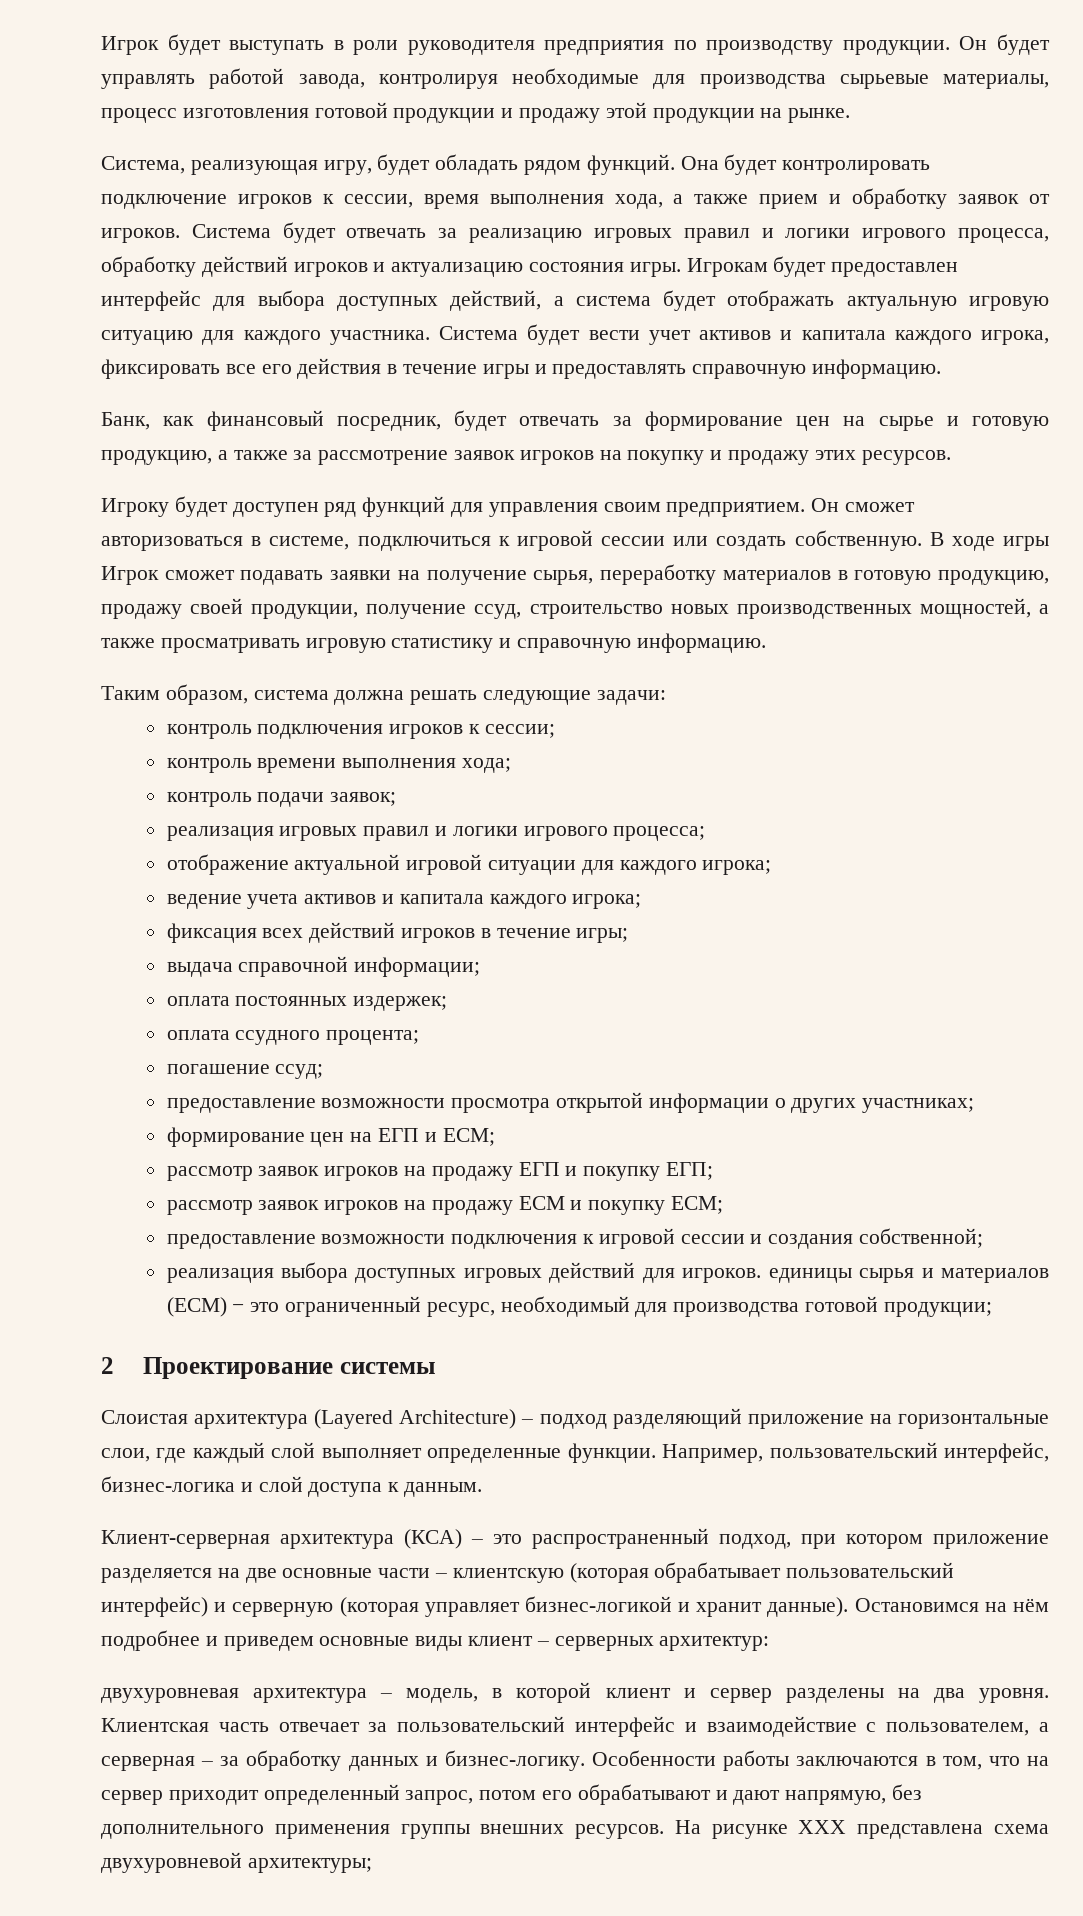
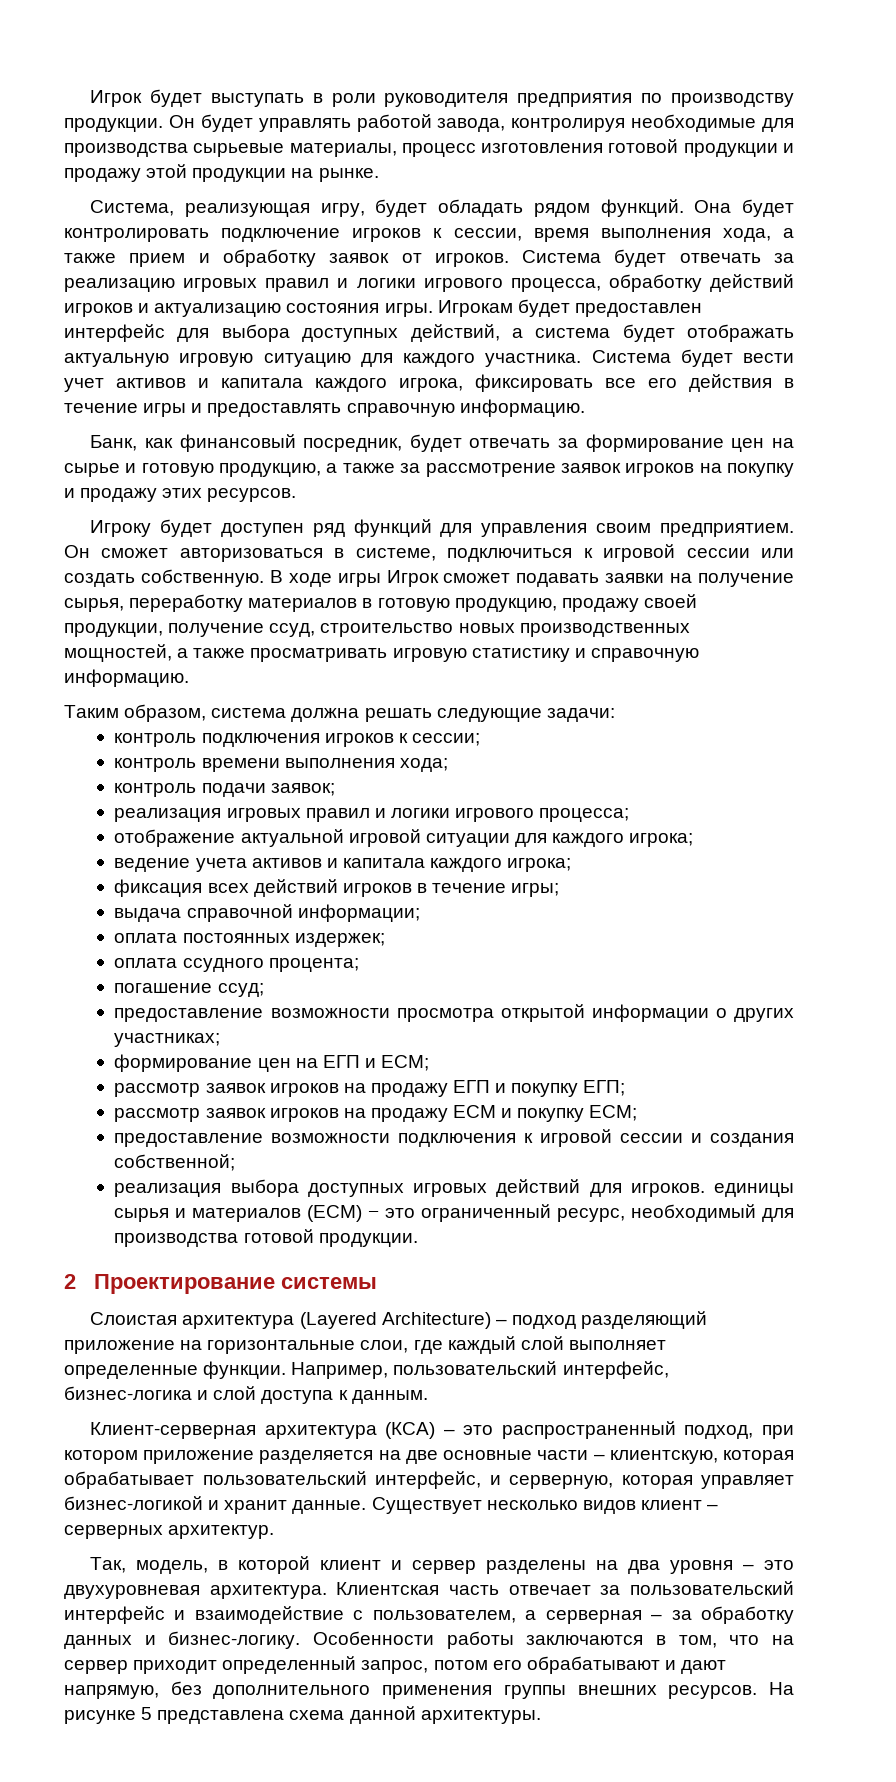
- реализация выбора доступных игровых действий для игроков. единицы сырья и материалов (ЕСМ) − это ограниченный ресурс, необходимый для производства готовой продукции;
+ реализация выбора доступных игровых действий для игроков. единицы сырья и материалов (ЕСМ) − это ограниченный ресурс, необходимый для производства готовой продукции.
- Клиент-серверная архитектура (КСА) – это распространенный подход, при котором приложение разделяется на две основные части – клиентскую (которая обрабатывает пользовательский интерфейс) и серверную (которая управляет бизнес-логикой и хранит данные). Остановимся на нём подробнее и приведем основные виды клиент – серверных архитектур:
- двухуровневая архитектура – модель, в которой клиент и сервер разделены на два уровня.
+ Клиент-серверная архитектура (КСА) – это распространенный подход, при котором приложение разделяется на две основные части – клиентскую, которая обрабатывает пользовательский интерфейс, и серверную, которая управляет бизнес-логикой и хранит данные. Существует несколько видов клиент – серверных архитектур.
+ Так, модель, в которой клиент и сервер разделены на два уровня – это двухуровневая архитектура.
- На рисунке XXX представлена схема двухуровневой архитектуры;
+ На рисунке 5 представлена схема данной архитектуры.

